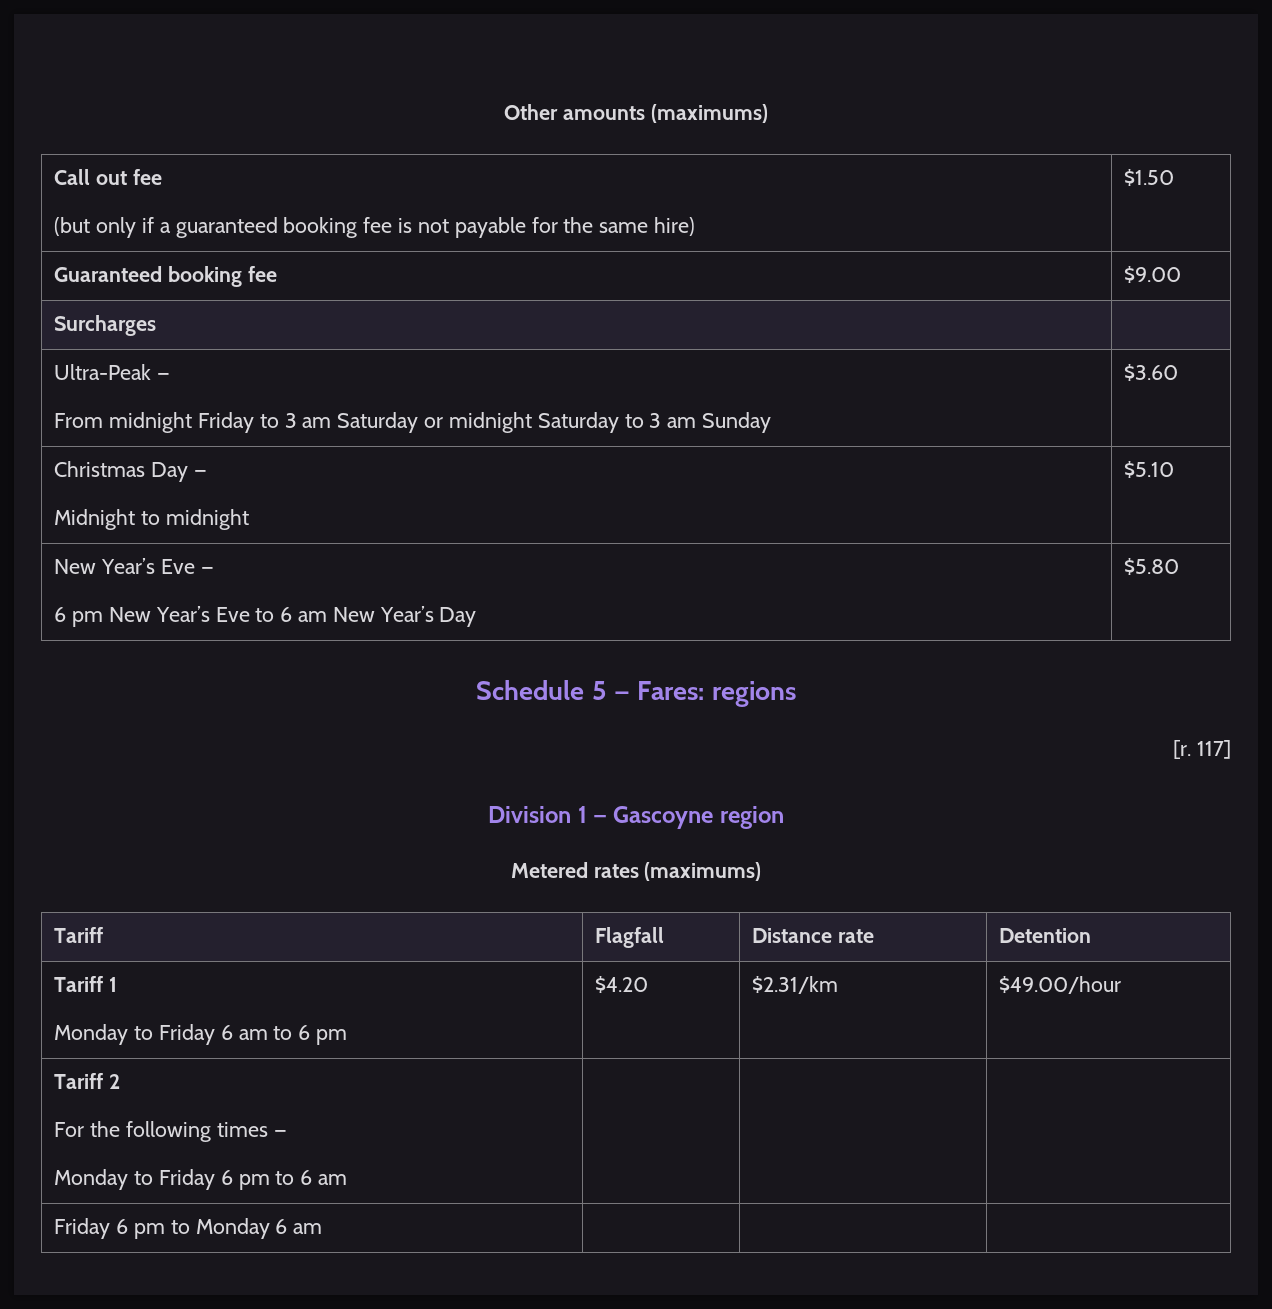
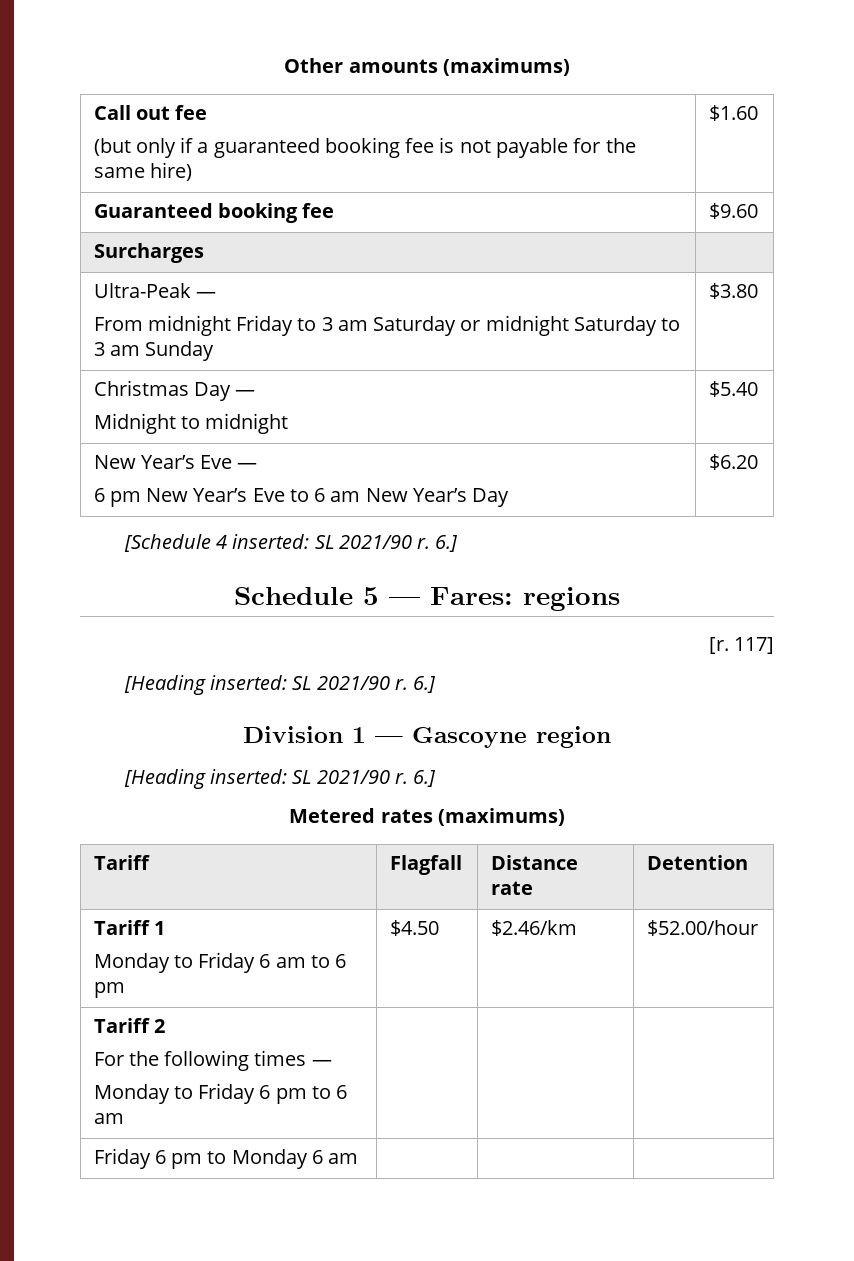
  Call out fee
- (but only if a guaranteed booking fee is not payable for the same hire) | $1.50
+ (but only if a guaranteed booking fee is not payable for the same hire) | $1.60
- Guaranteed booking fee | $9.00
+ Guaranteed booking fee | $9.60
  Ultra-Peak —
- From midnight Friday to 3 am Saturday or midnight Saturday to 3 am Sunday | $3.60
+ From midnight Friday to 3 am Saturday or midnight Saturday to 3 am Sunday | $3.80
  Christmas Day —
- Midnight to midnight | $5.10
+ Midnight to midnight | $5.40
  New Year’s Eve —
- 6 pm New Year’s Eve to 6 am New Year’s Day | $5.80
+ 6 pm New Year’s Eve to 6 am New Year’s Day | $6.20
+ [Schedule 4 inserted: SL 2021/90 r. 6.]
  117]
+ [Heading inserted: SL 2021/90 r. 6.]
  Division 1 — Gascoyne region
+ [Heading inserted: SL 2021/90 r. 6.]
  Tariff | Flagfall | Distance rate | Detention
  Tariff 1
- Monday to Friday 6 am to 6 pm | $4.20 | $2.31/km | $49.00/hour
+ Monday to Friday 6 am to 6 pm | $4.50 | $2.46/km | $52.00/hour

